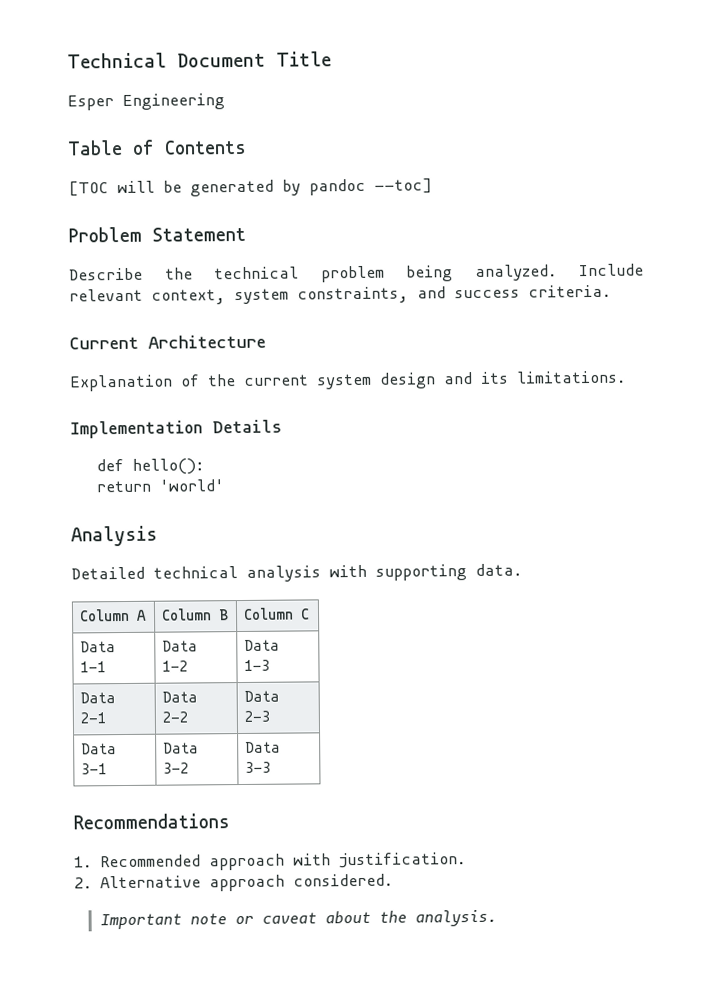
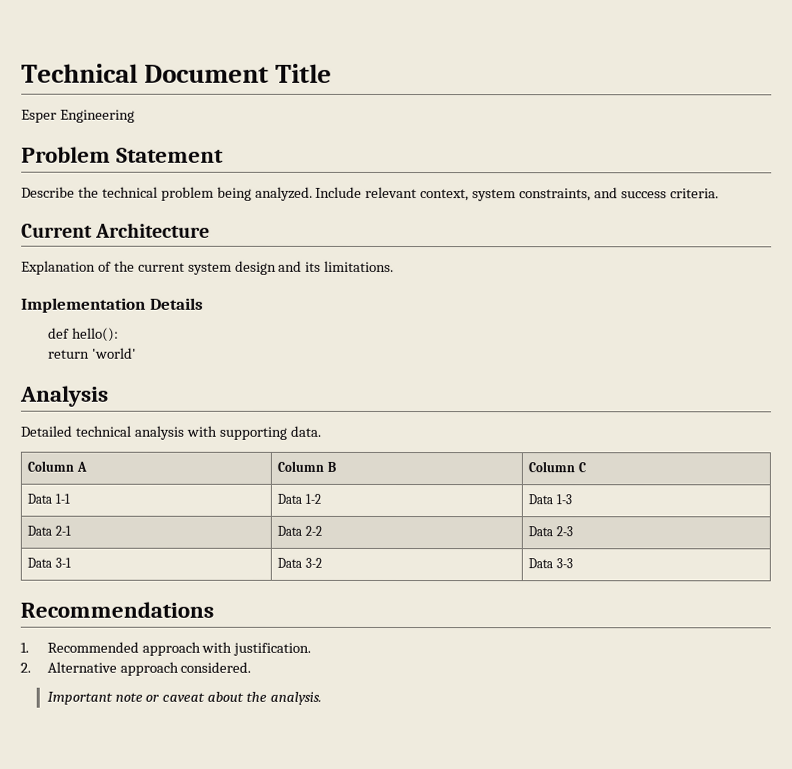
- Table of Contents
- [TOC will be generated by pandoc --toc]

